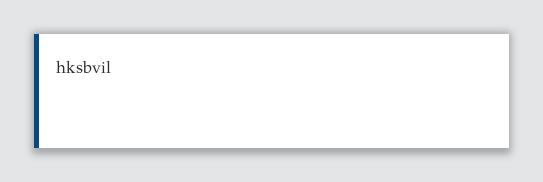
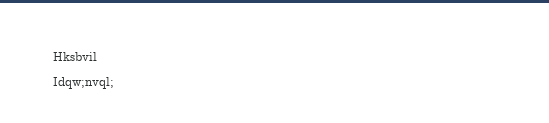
- hksbvil
+ Hksbvil
+ Idqw;nvql;

